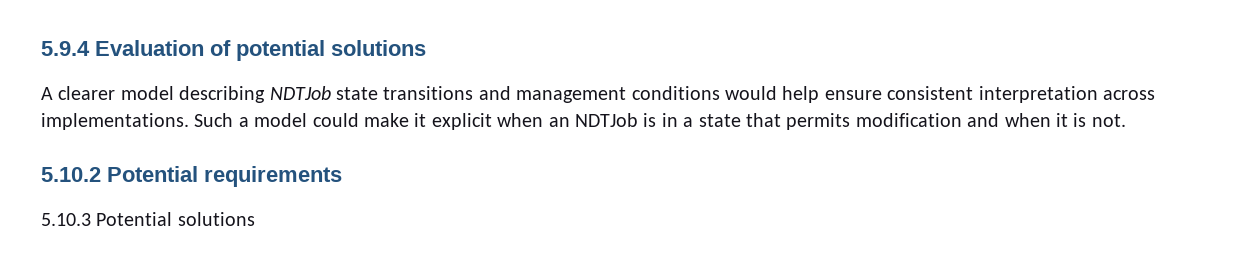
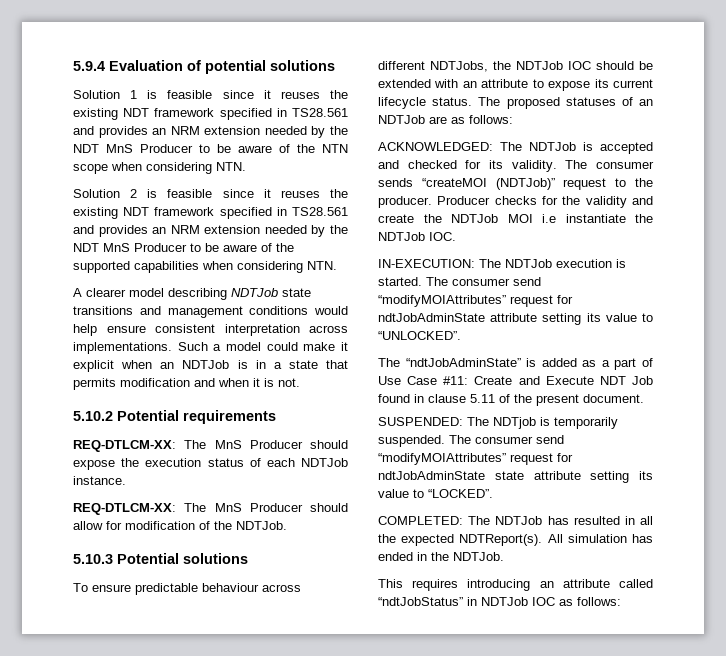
+ Solution 1 is feasible since it reuses the existing NDT framework specified in TS28.561 and provides an NRM extension needed by the NDT MnS Producer to be aware of the NTN scope when considering NTN.
+ Solution 2 is feasible since it reuses the existing NDT framework specified in TS28.561 and provides an NRM extension needed by the NDT MnS Producer to be aware of the supported capabilities when considering NTN.
+ REQ-DTLCM-XX: The MnS Producer should expose the execution status of each NDTJob instance.
+ REQ-DTLCM-XX: The MnS Producer should allow for modification of the NDTJob.
  5.10.3 Potential solutions
+ To ensure predictable behaviour across different NDTJobs, the NDTJob IOC should be extended with an attribute to expose its current lifecycle status. The proposed statuses of an NDTJob are as follows:
+ ACKNOWLEDGED: The NDTJob is accepted and checked for its validity. The consumer sends “createMOI (NDTJob)” request to the producer. Producer checks for the validity and create the NDTJob MOI i.e instantiate the NDTJob IOC.
+ IN-EXECUTION: The NDTJob execution is started. The consumer send “modifyMOIAttributes” request for ndtJobAdminState attribute setting its value to “UNLOCKED”.
+ The “ndtJobAdminState” is added as a part of Use Case #11: Create and Execute NDT Job found in clause 5.11 of the present document.
+ SUSPENDED: The NDTjob is temporarily suspended. The consumer send “modifyMOIAttributes” request for ndtJobAdminState state attribute setting its value to “LOCKED”.
+ COMPLETED: The NDTJob has resulted in all the expected NDTReport(s). All simulation has ended in the NDTJob.
+ This requires introducing an attribute called “ndtJobStatus” in NDTJob IOC as follows:

